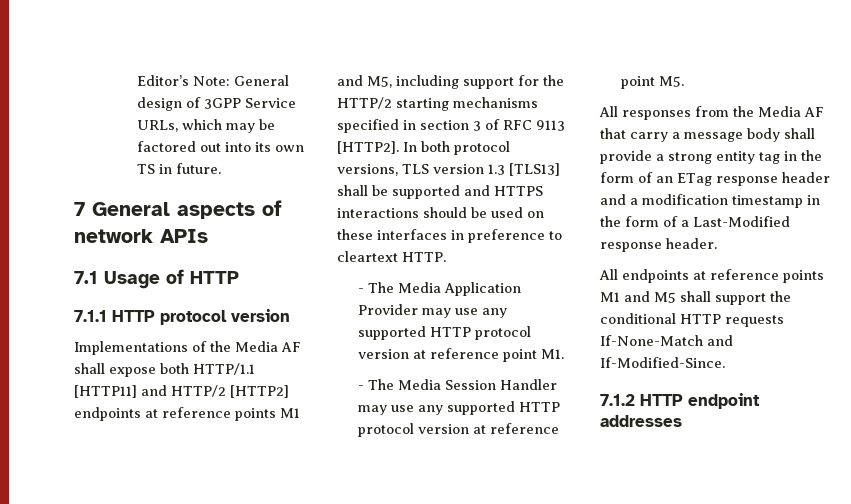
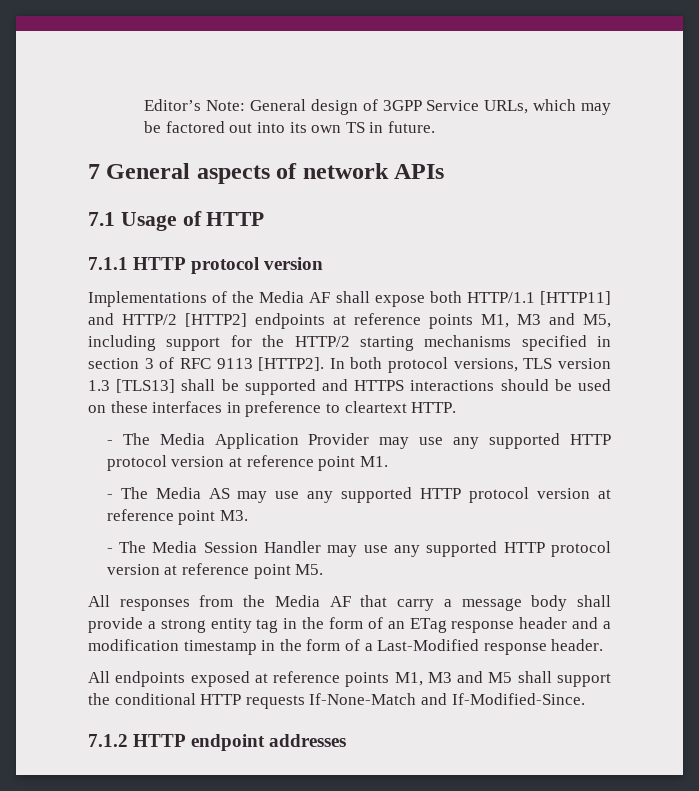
- Implementations of the Media AF shall expose both HTTP/1.1 [HTTP11] and HTTP/2 [HTTP2] endpoints at reference points M1 and M5, including support for the HTTP/2 starting mechanisms specified in section 3 of RFC 9113 [HTTP2].
+ Implementations of the Media AF shall expose both HTTP/1.1 [HTTP11] and HTTP/2 [HTTP2] endpoints at reference points M1, M3 and M5, including support for the HTTP/2 starting mechanisms specified in section 3 of RFC 9113 [HTTP2].
+ - The Media AS may use any supported HTTP protocol version at reference point M3.
- All endpoints at reference points M1 and M5 shall support the conditional HTTP requests If-None-Match and If-Modified-Since.
+ All endpoints exposed at reference points M1, M3 and M5 shall support the conditional HTTP requests If-None-Match and If-Modified-Since.

